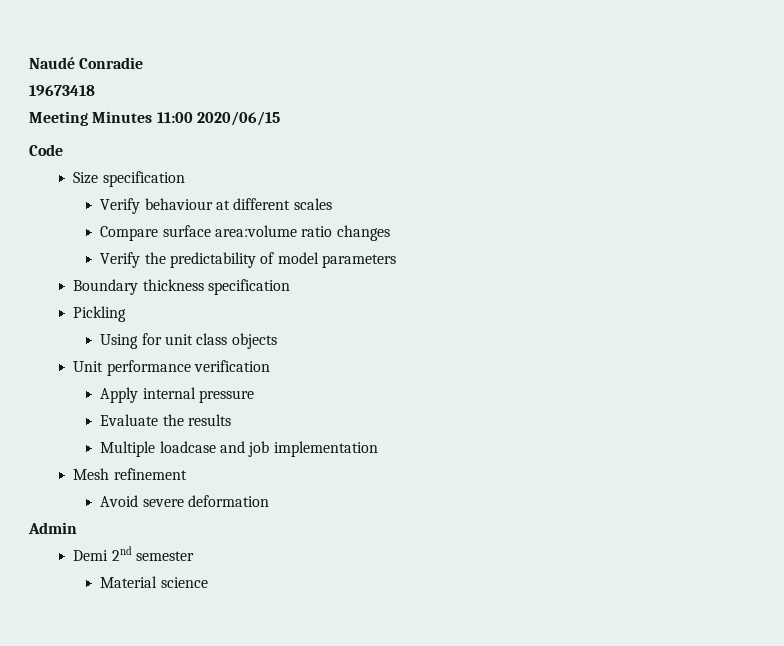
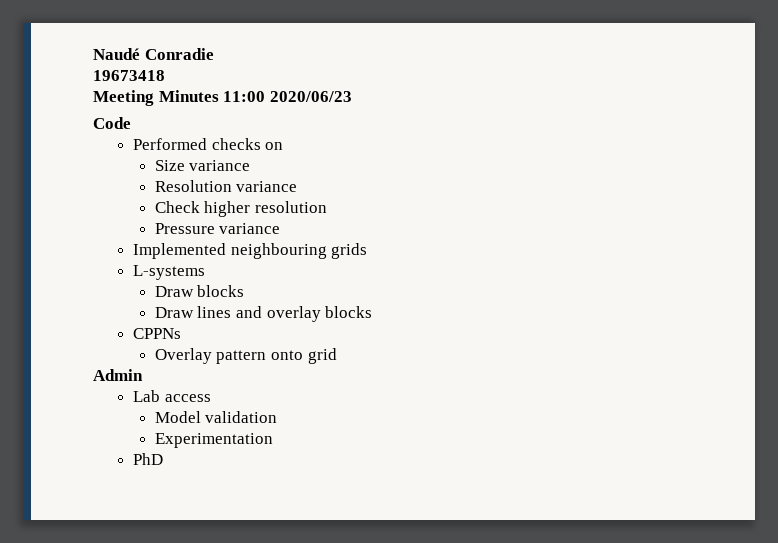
- Meeting Minutes 11:00 2020/06/15
+ Meeting Minutes 11:00 2020/06/23
- Size specification
- Verify behaviour at different scales
- Compare surface area:volume ratio changes
- Verify the predictability of model parameters
- Boundary thickness specification
- Pickling
- Using for unit class objects
- Unit performance verification
- Apply internal pressure
- Evaluate the results
- Multiple loadcase and job implementation
- Mesh refinement
- Avoid severe deformation
+ Performed checks on
+ Size variance
+ Resolution variance
+ Check higher resolution
+ Pressure variance
+ Implemented neighbouring grids
+ L-systems
+ Draw blocks
+ Draw lines and overlay blocks
+ CPPNs
+ Overlay pattern onto grid
  Admin
- Demi 2nd semester
- Material science
+ Lab access
+ Model validation
+ Experimentation
+ PhD

